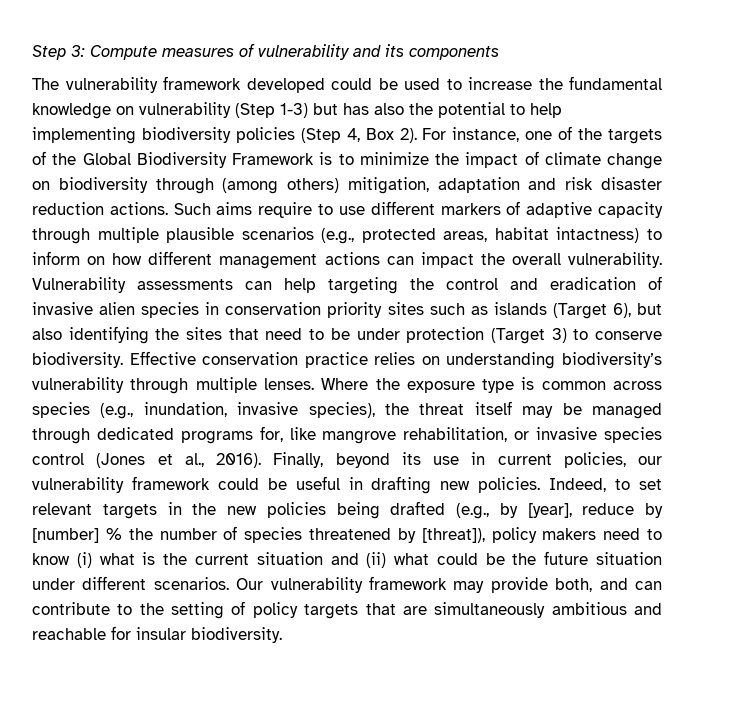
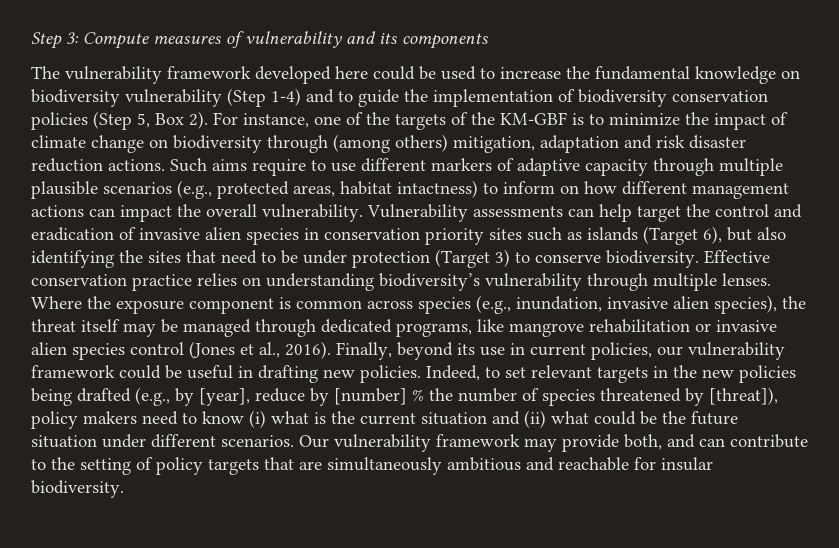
- The vulnerability framework developed could be used to increase the fundamental knowledge on vulnerability (Step 1-3) but has also the potential to help implementing biodiversity policies (Step 4, Box 2).
+ The vulnerability framework developed here could be used to increase the fundamental knowledge on biodiversity vulnerability (Step 1-4) and to guide the implementation of biodiversity conservation policies (Step 5, Box 2).
- For instance, one of the targets of the Global Biodiversity Framework is to minimize the impact of climate change on biodiversity through (among others) mitigation, adaptation and risk disaster reduction actions.
+ For instance, one of the targets of the KM-GBF is to minimize the impact of climate change on biodiversity through (among others) mitigation, adaptation and risk disaster reduction actions.
- Vulnerability assessments can help targeting the control and eradication of invasive alien species in conservation priority sites such as islands (Target 6), but also identifying the sites that need to be under protection (Target 3) to conserve biodiversity.
+ Vulnerability assessments can help target the control and eradication of invasive alien species in conservation priority sites such as islands (Target 6), but also identifying the sites that need to be under protection (Target 3) to conserve biodiversity.
- Where the exposure type is common across species (e.g., inundation, invasive species), the threat itself may be managed through dedicated programs for, like mangrove rehabilitation, or invasive species control (Jones et al., 2016).
+ Where the exposure component is common across species (e.g., inundation, invasive alien species), the threat itself may be managed through dedicated programs, like mangrove rehabilitation or invasive alien species control (Jones et al., 2016).

